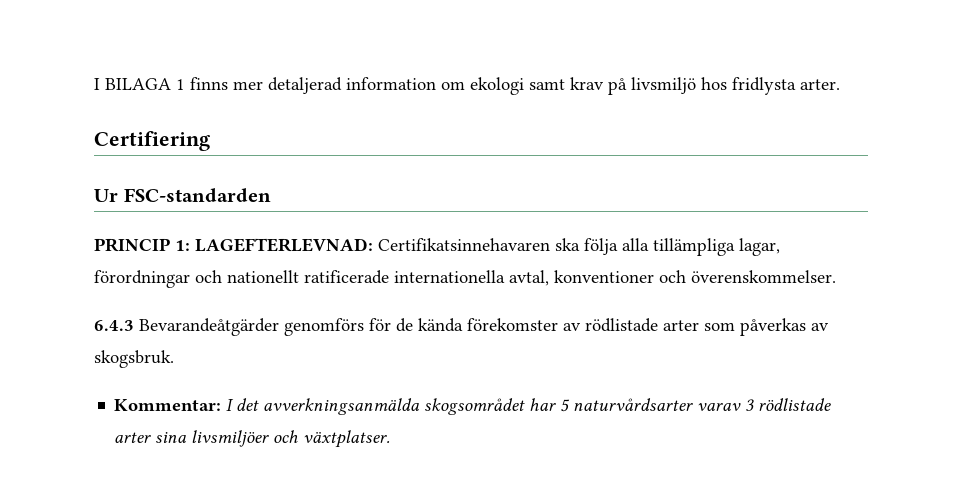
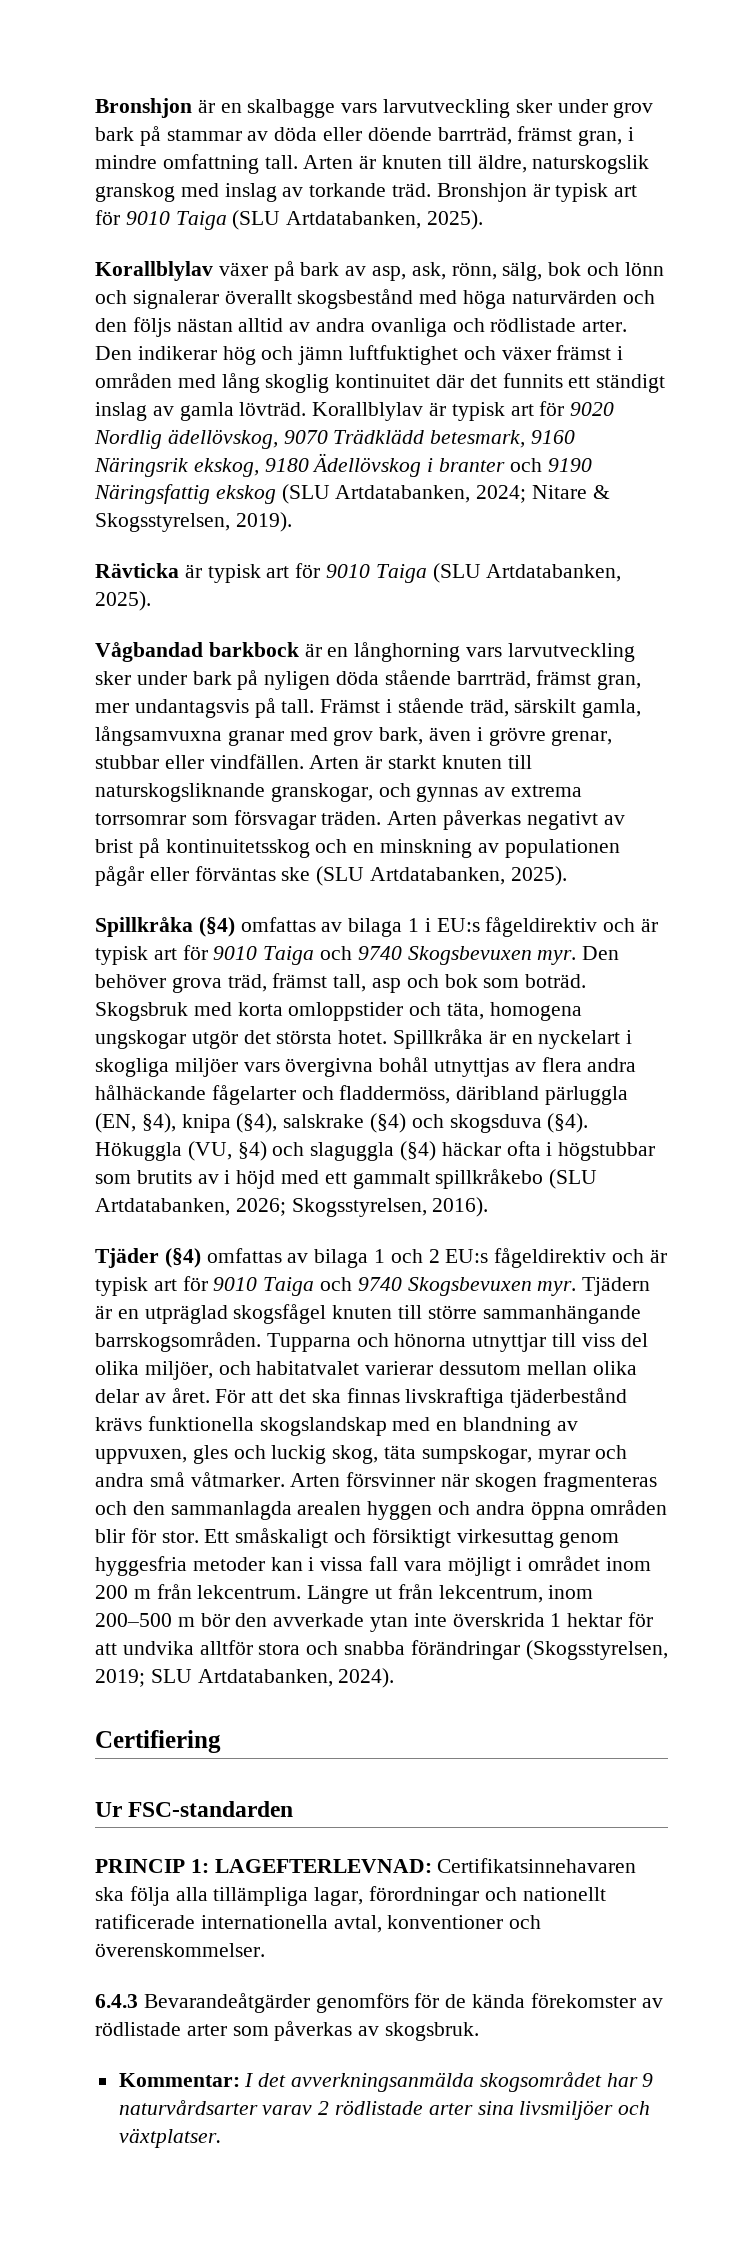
- I BILAGA 1 finns mer detaljerad information om ekologi samt krav på livsmiljö hos fridlysta arter.
+ Bronshjon är en skalbagge vars larvutveckling sker under grov bark på stammar av döda eller döende barrträd, främst gran, i mindre omfattning tall. Arten är knuten till äldre, naturskogslik granskog med inslag av torkande träd. Bronshjon är typisk art för 9010 Taiga (SLU Artdatabanken, 2025).
+ Korallblylav växer på bark av asp, ask, rönn, sälg, bok och lönn och signalerar överallt skogsbestånd med höga naturvärden och den följs nästan alltid av andra ovanliga och rödlistade arter. Den indikerar hög och jämn luftfuktighet och växer främst i områden med lång skoglig kontinuitet där det funnits ett ständigt inslag av gamla lövträd. Korallblylav är typisk art för 9020 Nordlig ädellövskog, 9070 Trädklädd betesmark, 9160 Näringsrik ekskog, 9180 Ädellövskog i branter och 9190 Näringsfattig ekskog (SLU Artdatabanken, 2024; Nitare & Skogsstyrelsen, 2019).
+ Rävticka är typisk art för 9010 Taiga (SLU Artdatabanken, 2025).
+ Vågbandad barkbock är en långhorning vars larvutveckling sker under bark på nyligen döda stående barrträd, främst gran, mer undantagsvis på tall. Främst i stående träd, särskilt gamla, långsamvuxna granar med grov bark, även i grövre grenar, stubbar eller vindfällen. Arten är starkt knuten till naturskogsliknande granskogar, och gynnas av extrema torrsomrar som försvagar träden. Arten påverkas negativt av brist på kontinuitetsskog och en minskning av populationen pågår eller förväntas ske (SLU Artdatabanken, 2025).
+ Spillkråka (§4) omfattas av bilaga 1 i EU:s fågeldirektiv och är typisk art för 9010 Taiga och 9740 Skogsbevuxen myr. Den behöver grova träd, främst tall, asp och bok som boträd. Skogsbruk med korta omloppstider och täta, homogena ungskogar utgör det största hotet. Spillkråka är en nyckelart i skogliga miljöer vars övergivna bohål utnyttjas av flera andra hålhäckande fågelarter och fladdermöss, däribland pärluggla (EN, §4), knipa (§4), salskrake (§4) och skogsduva (§4). Hökuggla (VU, §4) och slaguggla (§4) häckar ofta i högstubbar som brutits av i höjd med ett gammalt spillkråkebo (SLU Artdatabanken, 2026; Skogsstyrelsen, 2016).
+ Tjäder (§4) omfattas av bilaga 1 och 2 EU:s fågeldirektiv och är typisk art för 9010 Taiga och 9740 Skogsbevuxen myr. Tjädern är en utpräglad skogsfågel knuten till större sammanhängande barrskogsområden. Tupparna och hönorna utnyttjar till viss del olika miljöer, och habitatvalet varierar dessutom mellan olika delar av året. För att det ska finnas livskraftiga tjäderbestånd krävs funktionella skogslandskap med en blandning av uppvuxen, gles och luckig skog, täta sumpskogar, myrar och andra små våtmarker. Arten försvinner när skogen fragmenteras och den sammanlagda arealen hyggen och andra öppna områden blir för stor. Ett småskaligt och försiktigt virkesuttag genom hyggesfria metoder kan i vissa fall vara möjligt i området inom 200 m från lekcentrum. Längre ut från lekcentrum, inom 200–500 m bör den avverkade ytan inte överskrida 1 hektar för att undvika alltför stora och snabba förändringar (Skogsstyrelsen, 2019; SLU Artdatabanken, 2024).
- Kommentar: I det avverkningsanmälda skogsområdet har 5 naturvårdsarter varav 3 rödlistade arter sina livsmiljöer och växtplatser.
+ Kommentar: I det avverkningsanmälda skogsområdet har 9 naturvårdsarter varav 2 rödlistade arter sina livsmiljöer och växtplatser.

